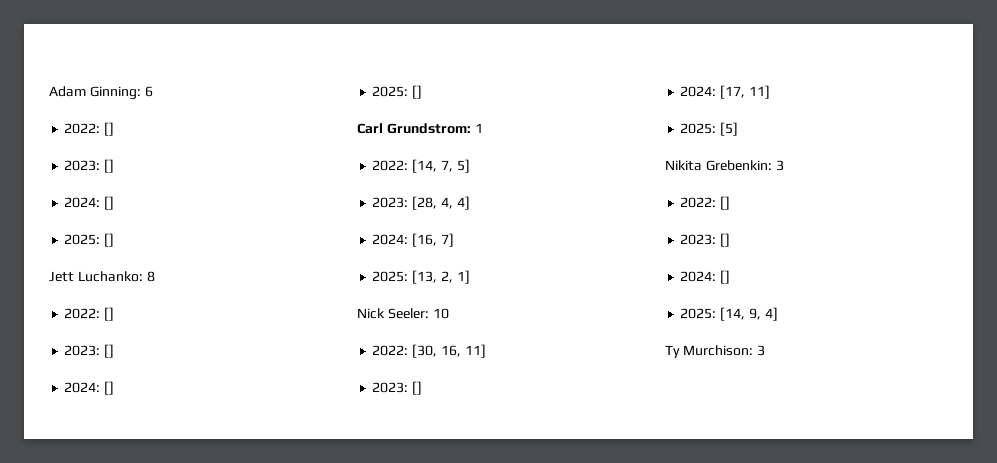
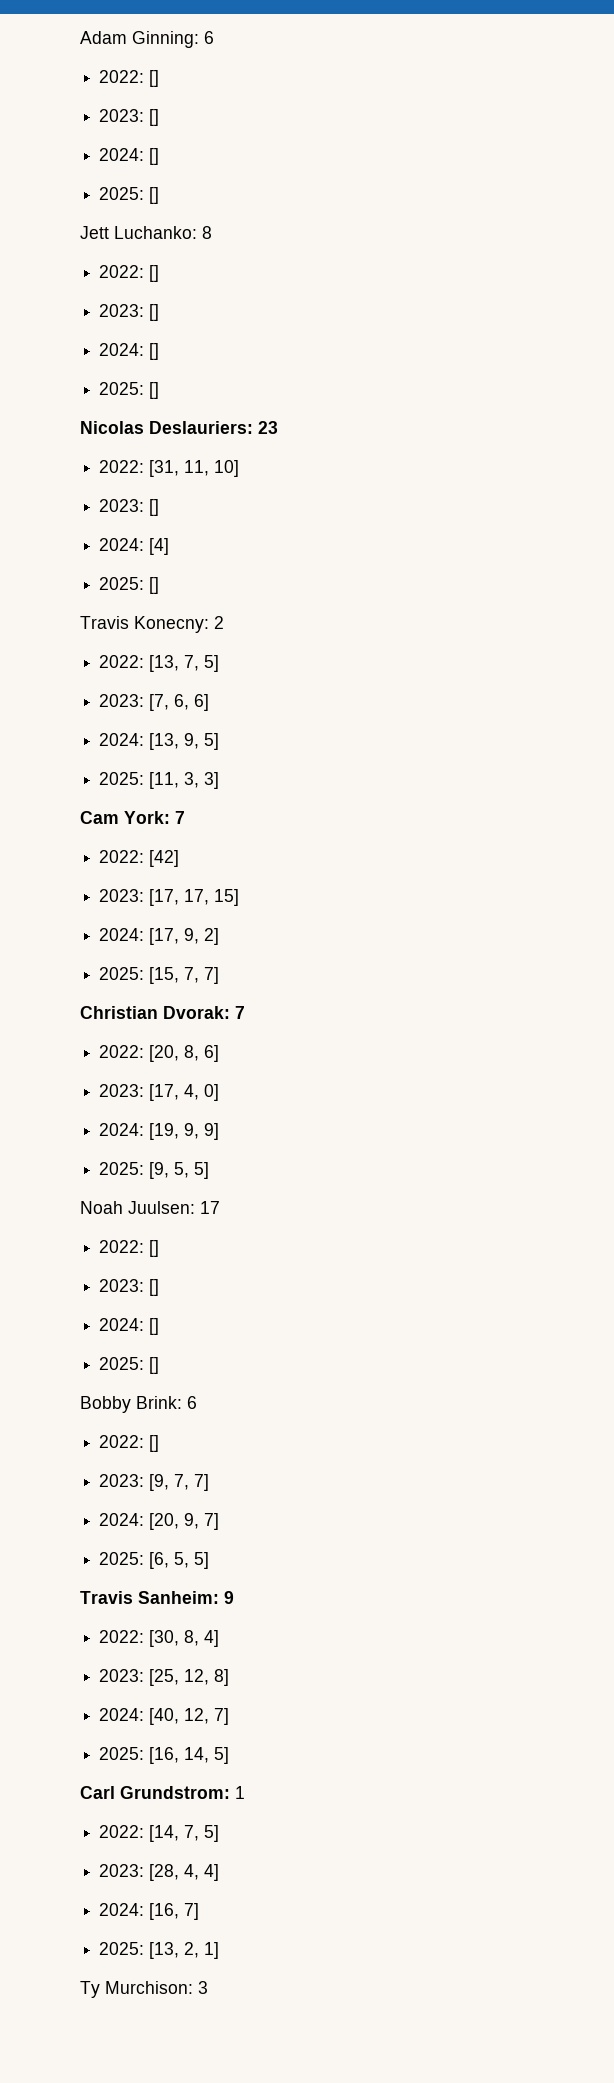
+ Nicolas Deslauriers: 23
+ 2022: [31, 11, 10]
+ 2023: []
+ 2024: [4]
+ 2025: []
+ Travis Konecny: 2
+ 2022: [13, 7, 5]
+ 2023: [7, 6, 6]
+ 2024: [13, 9, 5]
+ 2025: [11, 3, 3]
+ Cam York: 7
+ 2022: [42]
+ 2023: [17, 17, 15]
+ 2024: [17, 9, 2]
+ 2025: [15, 7, 7]
+ Christian Dvorak: 7
+ 2022: [20, 8, 6]
+ 2023: [17, 4, 0]
+ 2024: [19, 9, 9]
+ 2025: [9, 5, 5]
+ Noah Juulsen: 17
+ 2022: []
+ 2023: []
+ 2024: []
+ 2025: []
+ Bobby Brink: 6
+ 2022: []
+ 2023: [9, 7, 7]
+ 2024: [20, 9, 7]
+ 2025: [6, 5, 5]
+ Travis Sanheim: 9
+ 2022: [30, 8, 4]
+ 2023: [25, 12, 8]
+ 2024: [40, 12, 7]
+ 2025: [16, 14, 5]
- Nick Seeler: 10
- 2022: [30, 16, 11]
- 2023: []
- 2024: [17, 11]
- 2025: [5]
- Nikita Grebenkin: 3
- 2022: []
- 2023: []
- 2024: []
- 2025: [14, 9, 4]

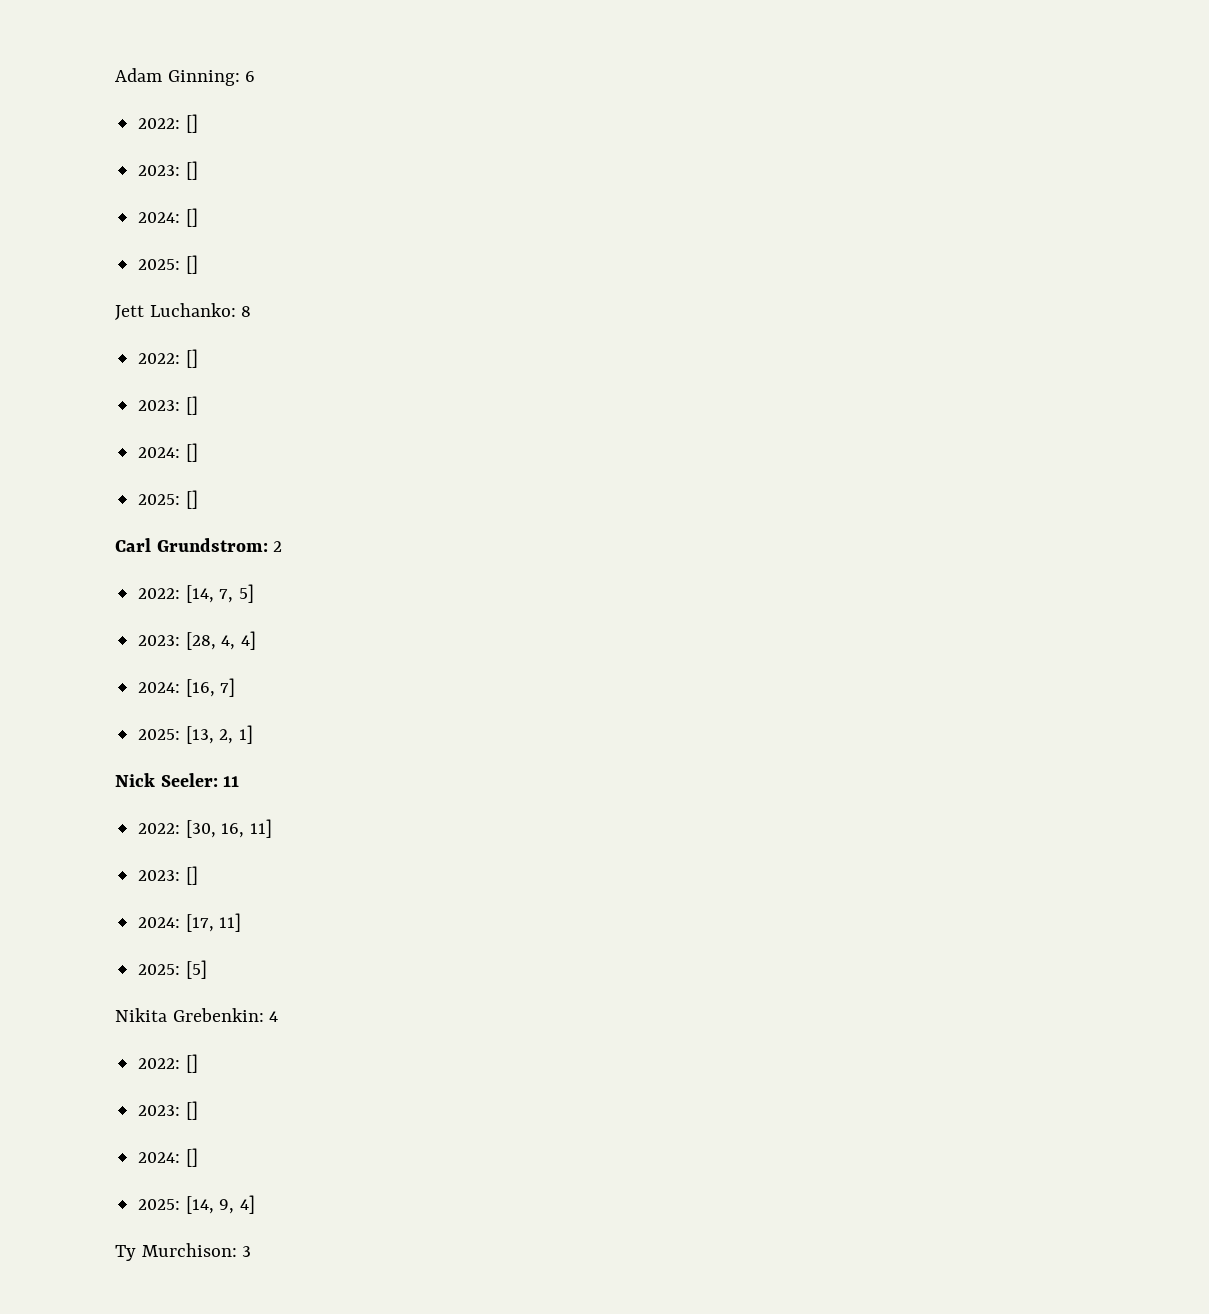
- Nicolas Deslauriers: 23
- 2022: [31, 11, 10]
- 2023: []
- 2024: [4]
- 2025: []
- Travis Konecny: 2
- 2022: [13, 7, 5]
- 2023: [7, 6, 6]
- 2024: [13, 9, 5]
- 2025: [11, 3, 3]
- Cam York: 7
- 2022: [42]
- 2023: [17, 17, 15]
- 2024: [17, 9, 2]
- 2025: [15, 7, 7]
- Christian Dvorak: 7
- 2022: [20, 8, 6]
- 2023: [17, 4, 0]
- 2024: [19, 9, 9]
- 2025: [9, 5, 5]
- Noah Juulsen: 17
- 2022: []
- 2023: []
- 2024: []
- 2025: []
- Bobby Brink: 6
- 2022: []
- 2023: [9, 7, 7]
- 2024: [20, 9, 7]
- 2025: [6, 5, 5]
- Travis Sanheim: 9
- 2022: [30, 8, 4]
- 2023: [25, 12, 8]
- 2024: [40, 12, 7]
- 2025: [16, 14, 5]
- Carl Grundstrom: 1
+ Carl Grundstrom: 2
+ Nick Seeler: 11
+ 2022: [30, 16, 11]
+ 2023: []
+ 2024: [17, 11]
+ 2025: [5]
+ Nikita Grebenkin: 4
+ 2022: []
+ 2023: []
+ 2024: []
+ 2025: [14, 9, 4]

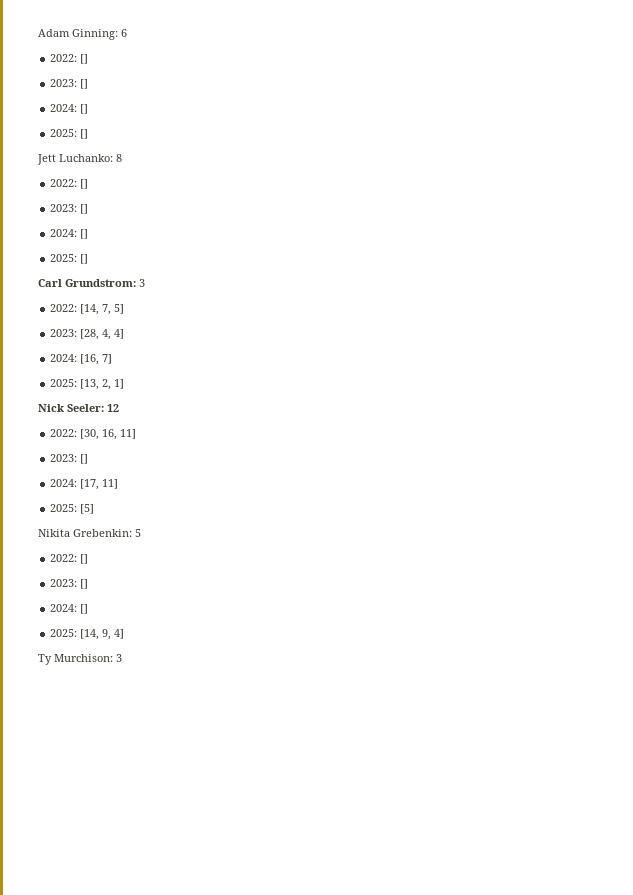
- Carl Grundstrom: 2
+ Carl Grundstrom: 3
- Nick Seeler: 11
+ Nick Seeler: 12
- Nikita Grebenkin: 4
+ Nikita Grebenkin: 5

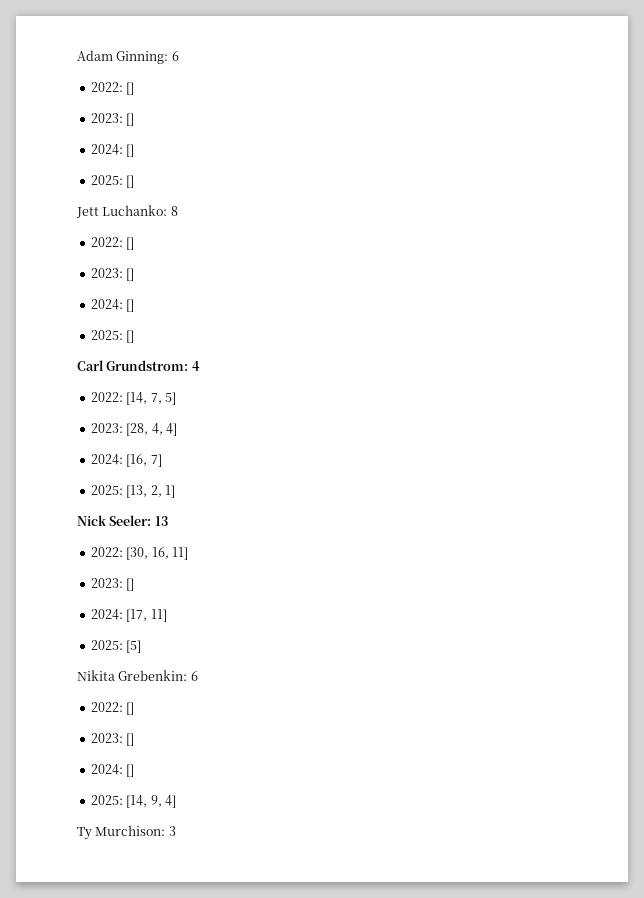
- Carl Grundstrom: 3
+ Carl Grundstrom: 4
- Nick Seeler: 12
+ Nick Seeler: 13
- Nikita Grebenkin: 5
+ Nikita Grebenkin: 6

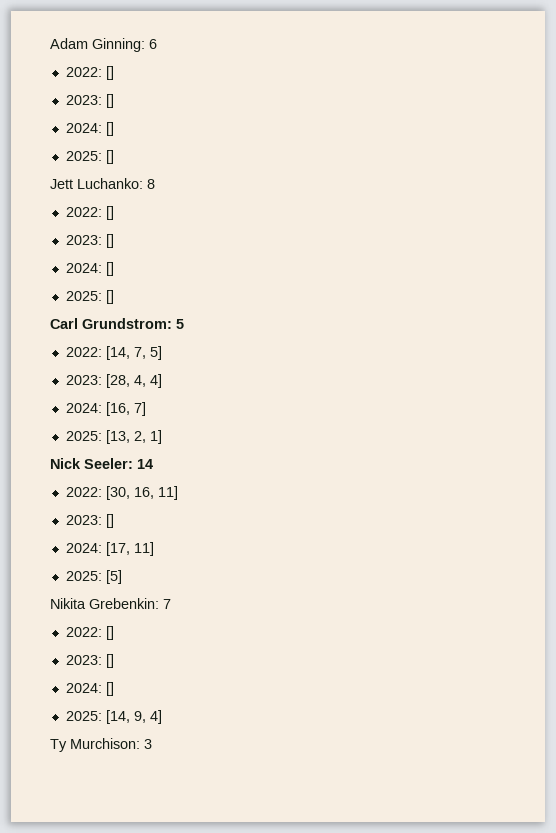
- Carl Grundstrom: 4
+ Carl Grundstrom: 5
- Nick Seeler: 13
+ Nick Seeler: 14
- Nikita Grebenkin: 6
+ Nikita Grebenkin: 7

